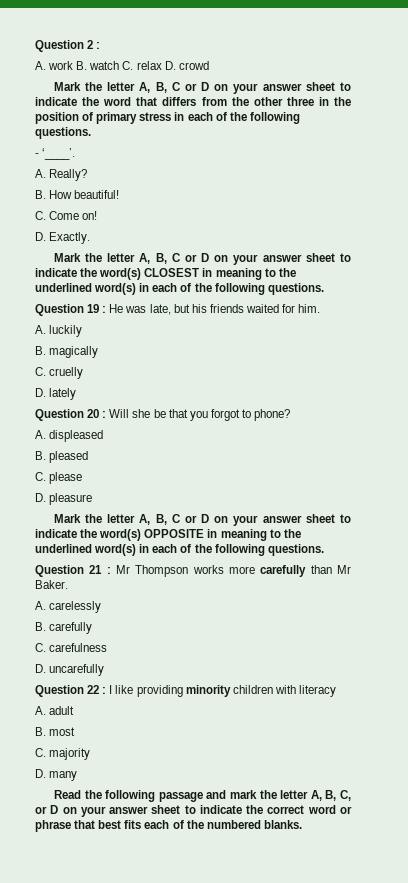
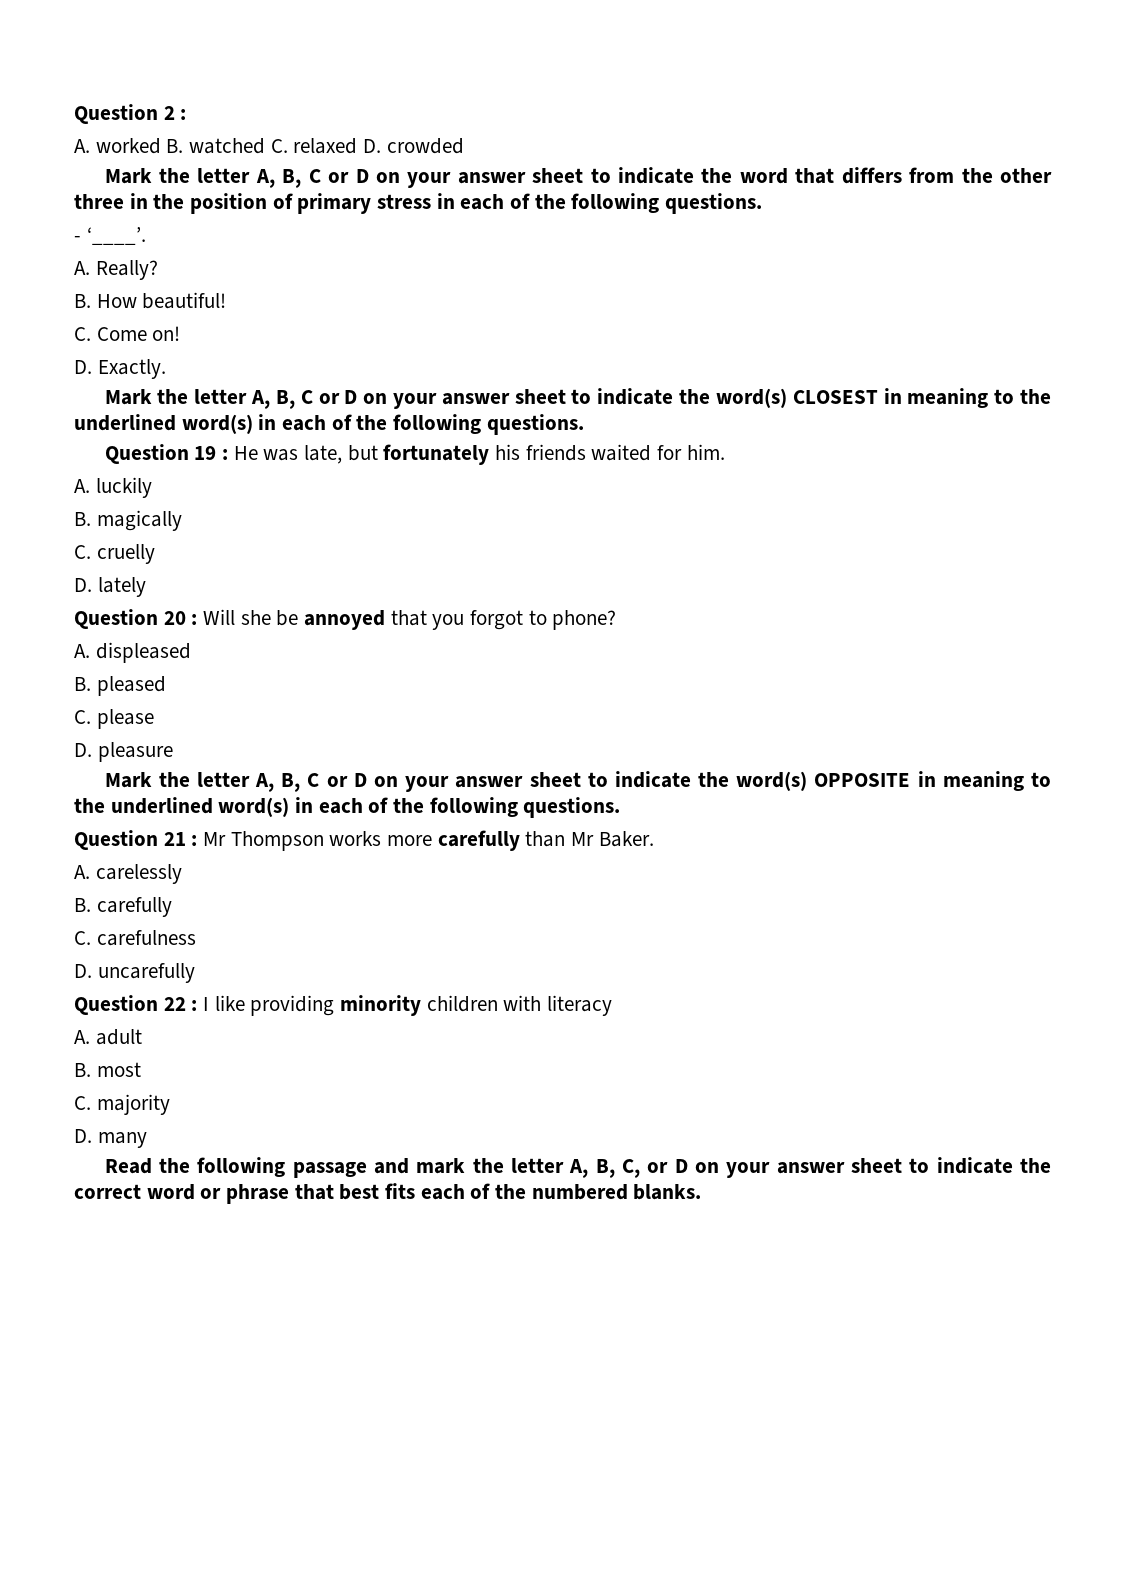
- A. work B. watch C. relax D. crowd
+ A. worked B. watched C. relaxed D. crowded
- Question 19 : He was late, but his friends waited for him.
+ Question 19 : He was late, but fortunately his friends waited for him.
- Question 20 : Will she be that you forgot to phone?
+ Question 20 : Will she be annoyed that you forgot to phone?

